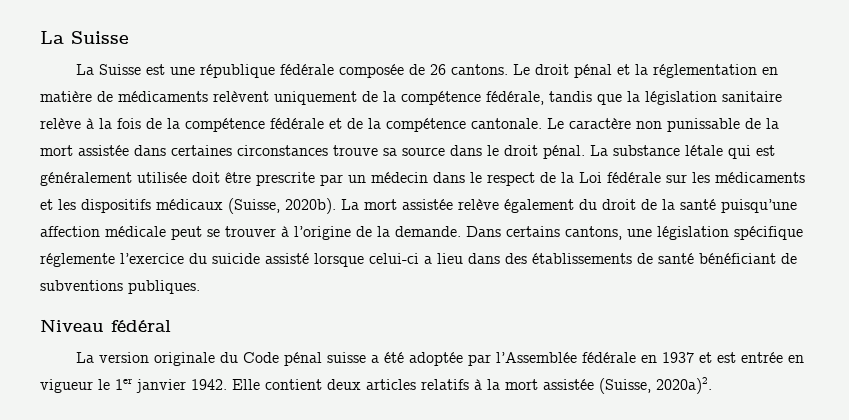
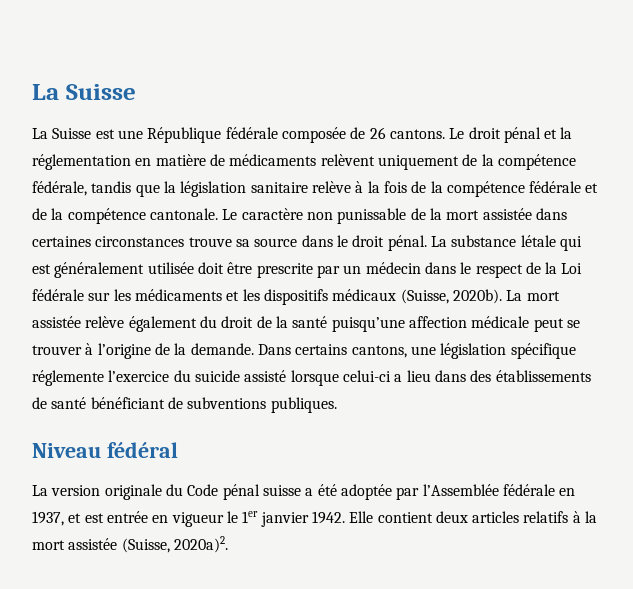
- La Suisse est une république fédérale composée de 26 cantons.
+ La Suisse est une République fédérale composée de 26 cantons.
- La version originale du Code pénal suisse a été adoptée par l’Assemblée fédérale en 1937 et est entrée en vigueur le 1er janvier 1942.
+ La version originale du Code pénal suisse a été adoptée par l’Assemblée fédérale en 1937, et est entrée en vigueur le 1er janvier 1942.

